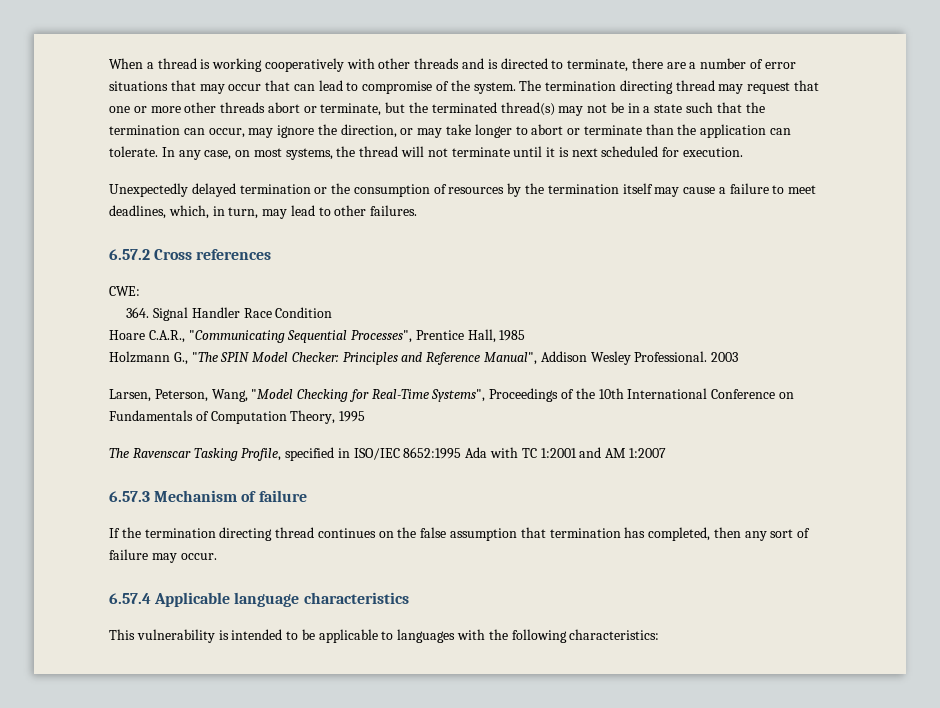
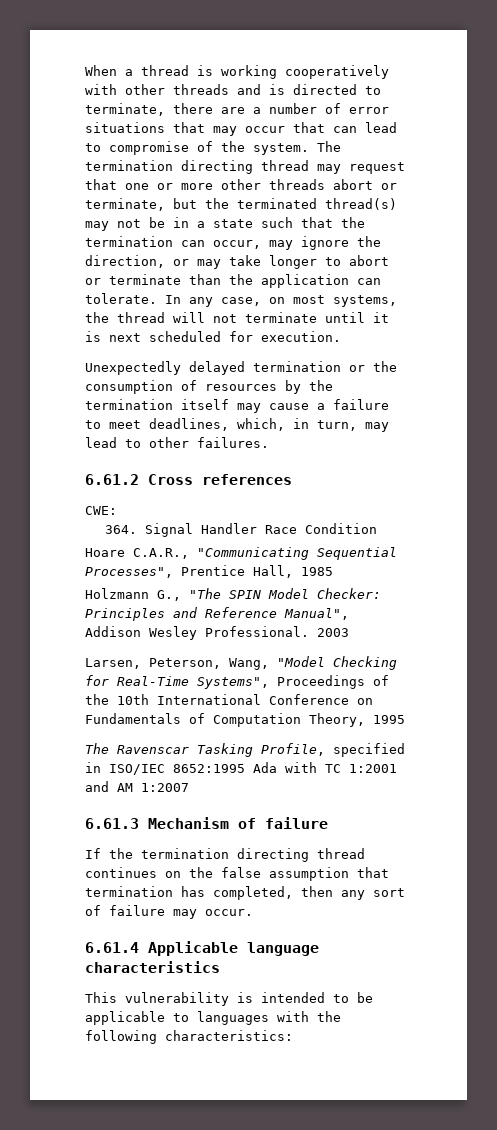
- 6.57.2 Cross references
+ 6.61.2 Cross references
- 6.57.3 Mechanism of failure
+ 6.61.3 Mechanism of failure
- 6.57.4 Applicable language characteristics
+ 6.61.4 Applicable language characteristics

